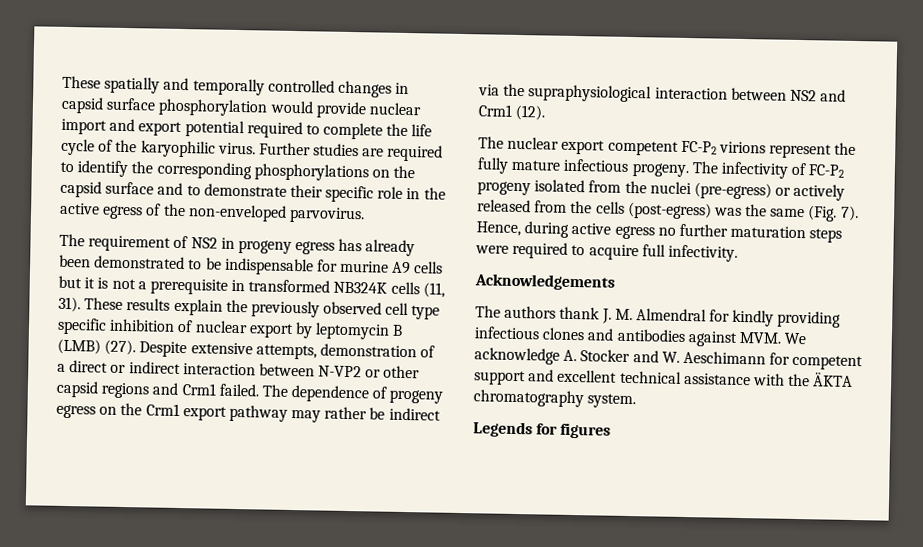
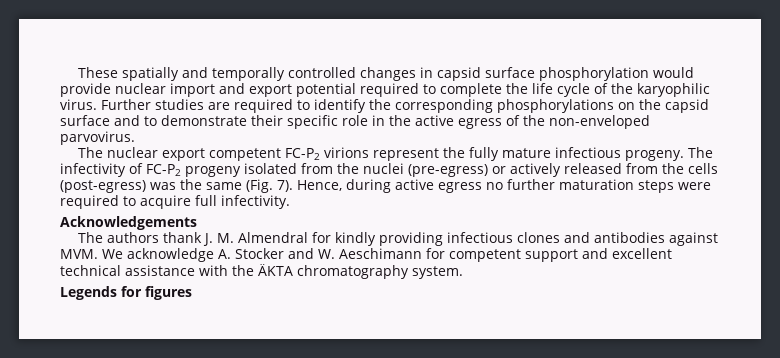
- The requirement of NS2 in progeny egress has already been demonstrated to be indispensable for murine A9 cells but it is not a prerequisite in transformed NB324K cells (11, 31). These results explain the previously observed cell type specific inhibition of nuclear export by leptomycin B (LMB) (27). Despite extensive attempts, demonstration of a direct or indirect interaction between N-VP2 or other capsid regions and Crm1 failed. The dependence of progeny egress on the Crm1 export pathway may rather be indirect via the supraphysiological interaction between NS2 and Crm1 (12).

